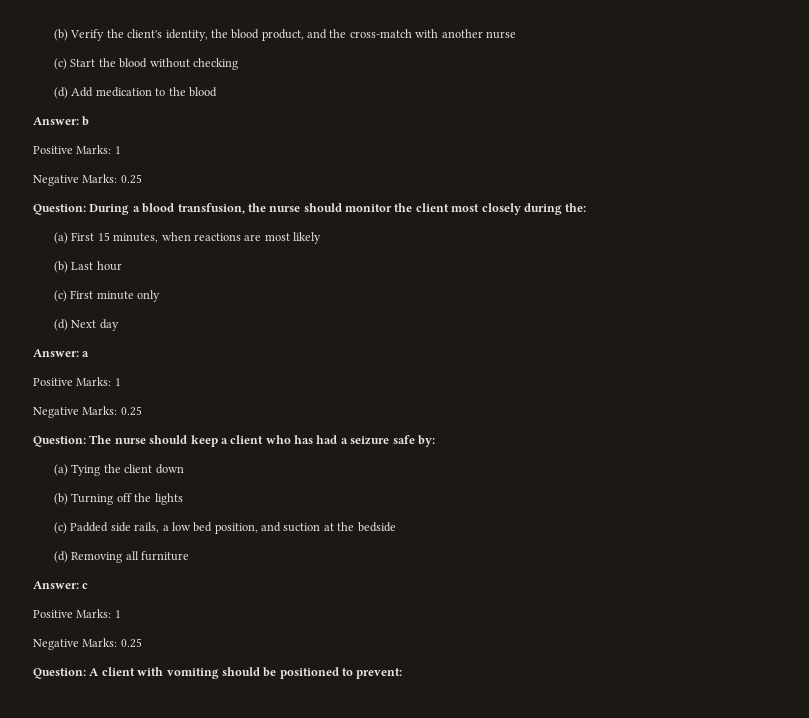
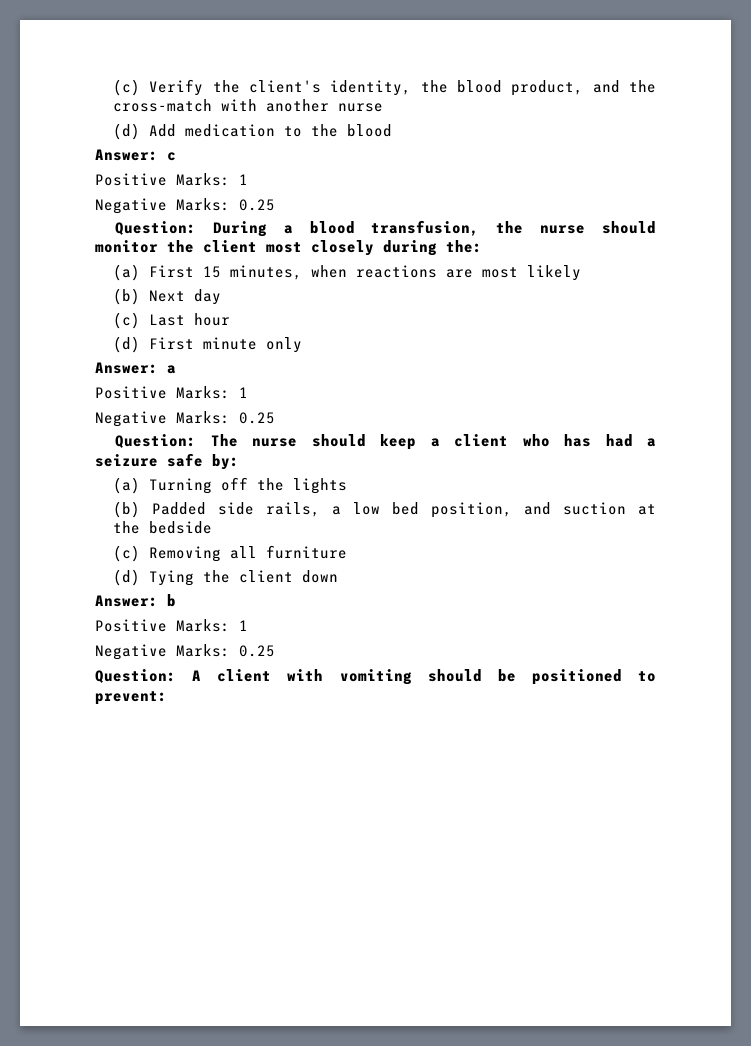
- (b) Verify the client's identity, the blood product, and the cross-match with another nurse
+ (c) Verify the client's identity, the blood product, and the cross-match with another nurse
- (c) Start the blood without checking
- Answer: b
+ Answer: c
- (b) Last hour
+ (b) Next day
+ (c) Last hour
- (c) First minute only
+ (d) First minute only
- (d) Next day
- (a) Tying the client down
- (b) Turning off the lights
+ (a) Turning off the lights
- (c) Padded side rails, a low bed position, and suction at the bedside
+ (b) Padded side rails, a low bed position, and suction at the bedside
- (d) Removing all furniture
+ (c) Removing all furniture
- Answer: c
+ (d) Tying the client down
+ Answer: b

